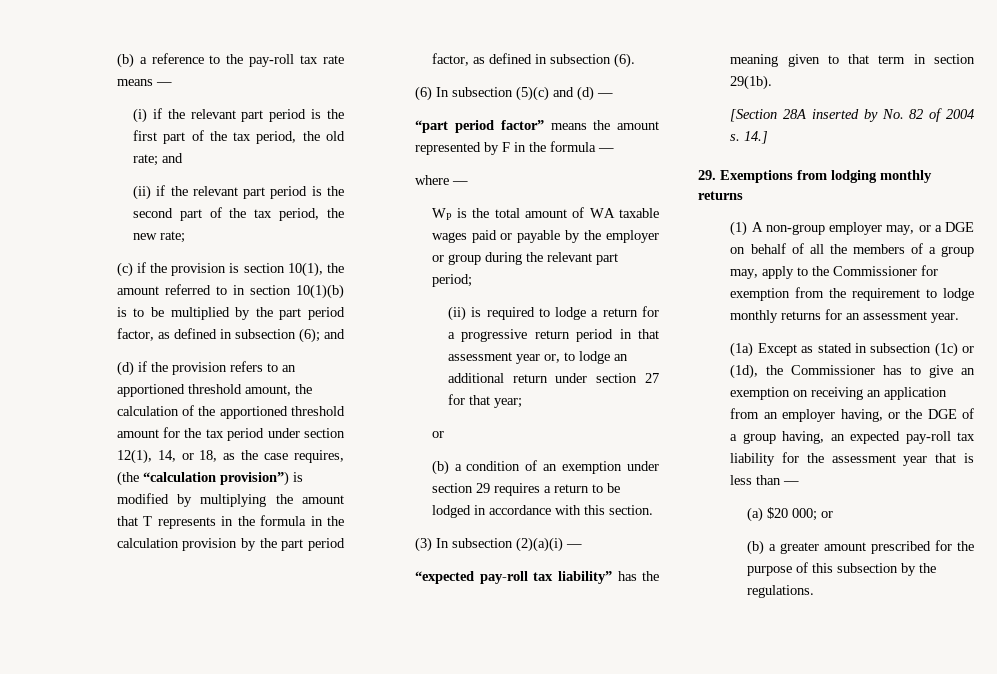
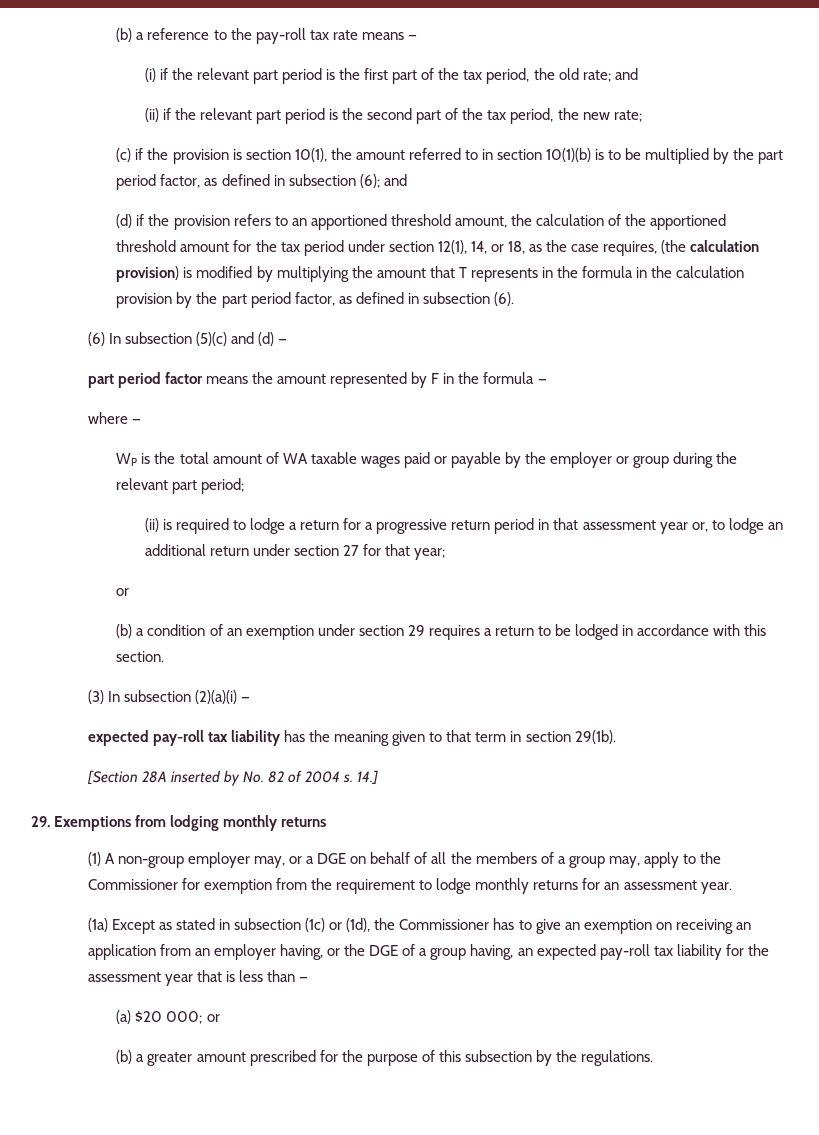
- (d) if the provision refers to an apportioned threshold amount, the calculation of the apportioned threshold amount for the tax period under section 12(1), 14, or 18, as the case requires, (the “calculation provision”) is modified by multiplying the amount that T represents in the formula in the calculation provision by the part period factor, as defined in subsection (6).
+ (d) if the provision refers to an apportioned threshold amount, the calculation of the apportioned threshold amount for the tax period under section 12(1), 14, or 18, as the case requires, (the calculation provision) is modified by multiplying the amount that T represents in the formula in the calculation provision by the part period factor, as defined in subsection (6).
- “part period factor” means the amount represented by F in the formula —
+ part period factor means the amount represented by F in the formula —
- “expected pay-roll tax liability” has the meaning given to that term in section 29(1b).
+ expected pay-roll tax liability has the meaning given to that term in section 29(1b).

